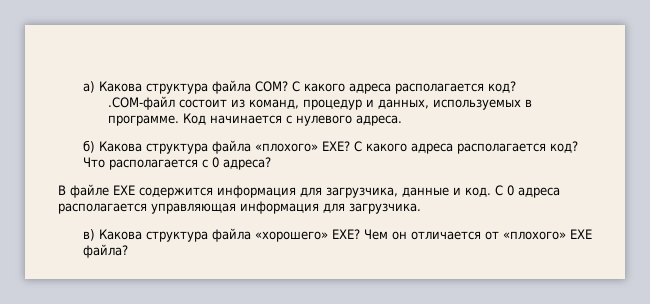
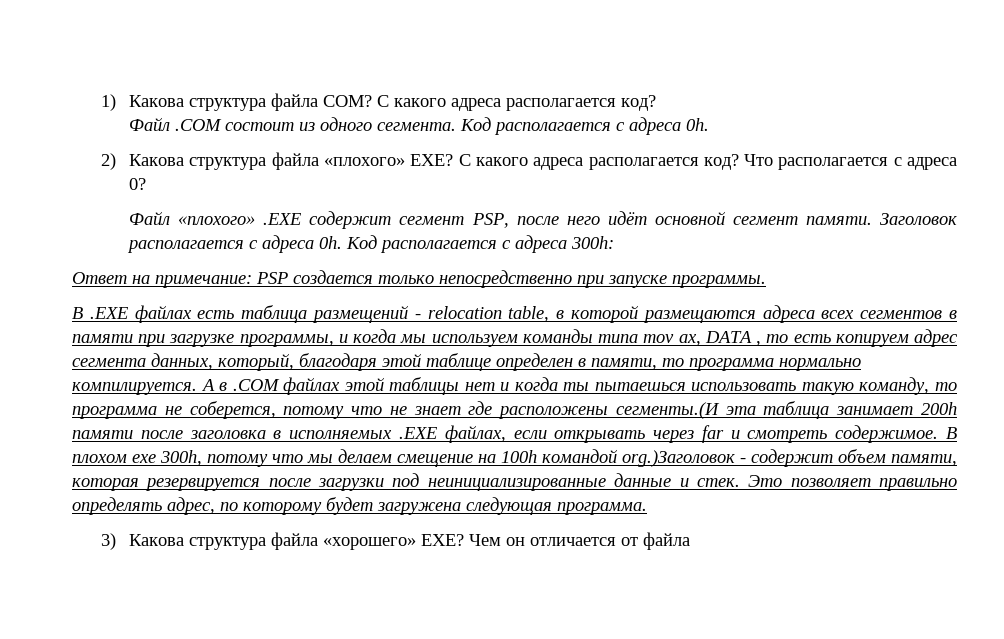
- а) Какова структура файла СОМ?
+ 1) Какова структура файла СОМ?
- .COM-файл состоит из команд, процедур и данных, используемых в программе. Код начинается с нулевого адреса.
- б) Какова структура файла «плохого» ЕХЕ?
+ Файл .COM состоит из одного сегмента. Код располагается с адреса 0h.
+ 2) Какова структура файла «плохого» ЕХЕ?
- Что располагается с 0 адреса?
- В файле EXE содержится информация для загрузчика, данные и код. С 0 адреса располагается управляющая информация для загрузчика.
- в) Какова структура файла «хорошего» ЕХЕ?
+ Что располагается с адреса 0?
+ Файл «плохого» .EXE содержит сегмент PSP, после него идёт основной сегмент памяти. Заголовок располагается с адреса 0h. Код располагается с адреса 300h:
+ Ответ на примечание: PSP создается только непосредственно при запуске программы.
+ В .EXE файлах есть таблица размещений - relocation table, в которой размещаются адреса всех сегментов в памяти при загрузке программы, и когда мы используем команды типа mov ax, DATA , то есть копируем адрес сегмента данных, который, благодаря этой таблице определен в памяти, то программа нормально компилируется. А в .СОМ файлах этой таблицы нет и когда ты пытаешься использовать такую команду, то программа не соберется, потому что не знает где расположены сегменты.(И эта таблица занимает 200h памяти после заголовка в исполняемых .EXE файлах, если открывать через far и смотреть содержимое. В плохом exe 300h, потому что мы делаем смещение на 100h командой org.)Заголовок - содержит объем памяти, которая резервируется после загрузки под неинициализированные данные и стек. Это позволяет правильно определять адрес, по которому будет загружена следующая программа.
+ 3) Какова структура файла «хорошего» ЕХЕ?
- Чем он отличается от «плохого» EXE файла?
+ Чем он отличается от файла

